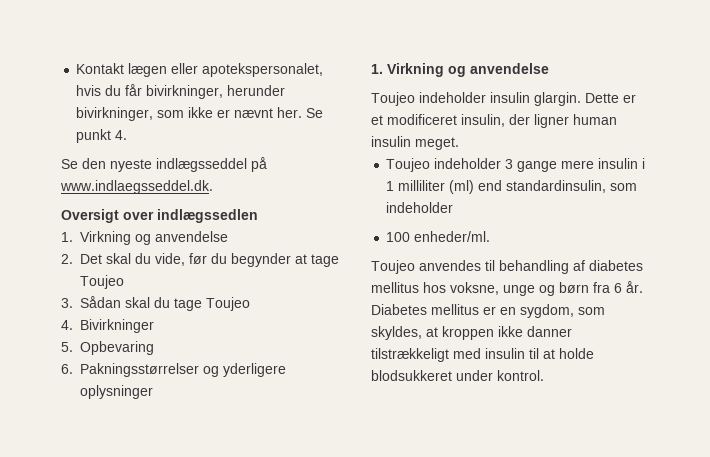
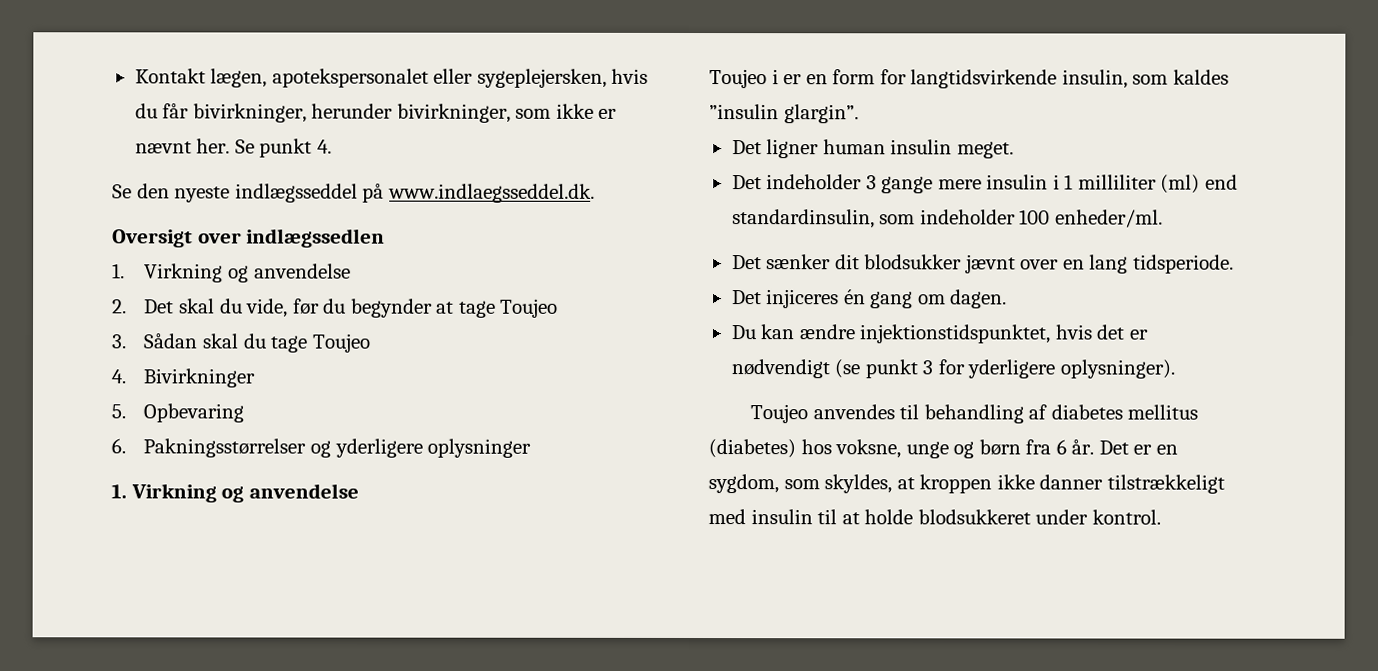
- Kontakt lægen eller apotekspersonalet, hvis du får bivirkninger, herunder bivirkninger, som ikke er nævnt her.
+ Kontakt lægen, apotekspersonalet eller sygeplejersken, hvis du får bivirkninger, herunder bivirkninger, som ikke er nævnt her.
- Toujeo indeholder insulin glargin. Dette er et modificeret insulin, der ligner human insulin meget.
+ Toujeo i er en form for langtidsvirkende insulin, som kaldes ”insulin glargin”.
+ Det ligner human insulin meget.
- Toujeo indeholder 3 gange mere insulin i 1 milliliter (ml) end standardinsulin, som indeholder
- 100 enheder/ml.
+ Det indeholder 3 gange mere insulin i 1 milliliter (ml) end standardinsulin, som indeholder 100 enheder/ml.
+ Det sænker dit blodsukker jævnt over en lang tidsperiode.
+ Det injiceres én gang om dagen.
+ Du kan ændre injektionstidspunktet, hvis det er nødvendigt (se punkt 3 for yderligere oplysninger).
- Toujeo anvendes til behandling af diabetes mellitus hos voksne, unge og børn fra 6 år.
+ Toujeo anvendes til behandling af diabetes mellitus (diabetes) hos voksne, unge og børn fra 6 år.
- Diabetes mellitus er en sygdom, som skyldes, at kroppen ikke danner tilstrækkeligt med insulin til at holde blodsukkeret under kontrol.
+ Det er en sygdom, som skyldes, at kroppen ikke danner tilstrækkeligt med insulin til at holde blodsukkeret under kontrol.

